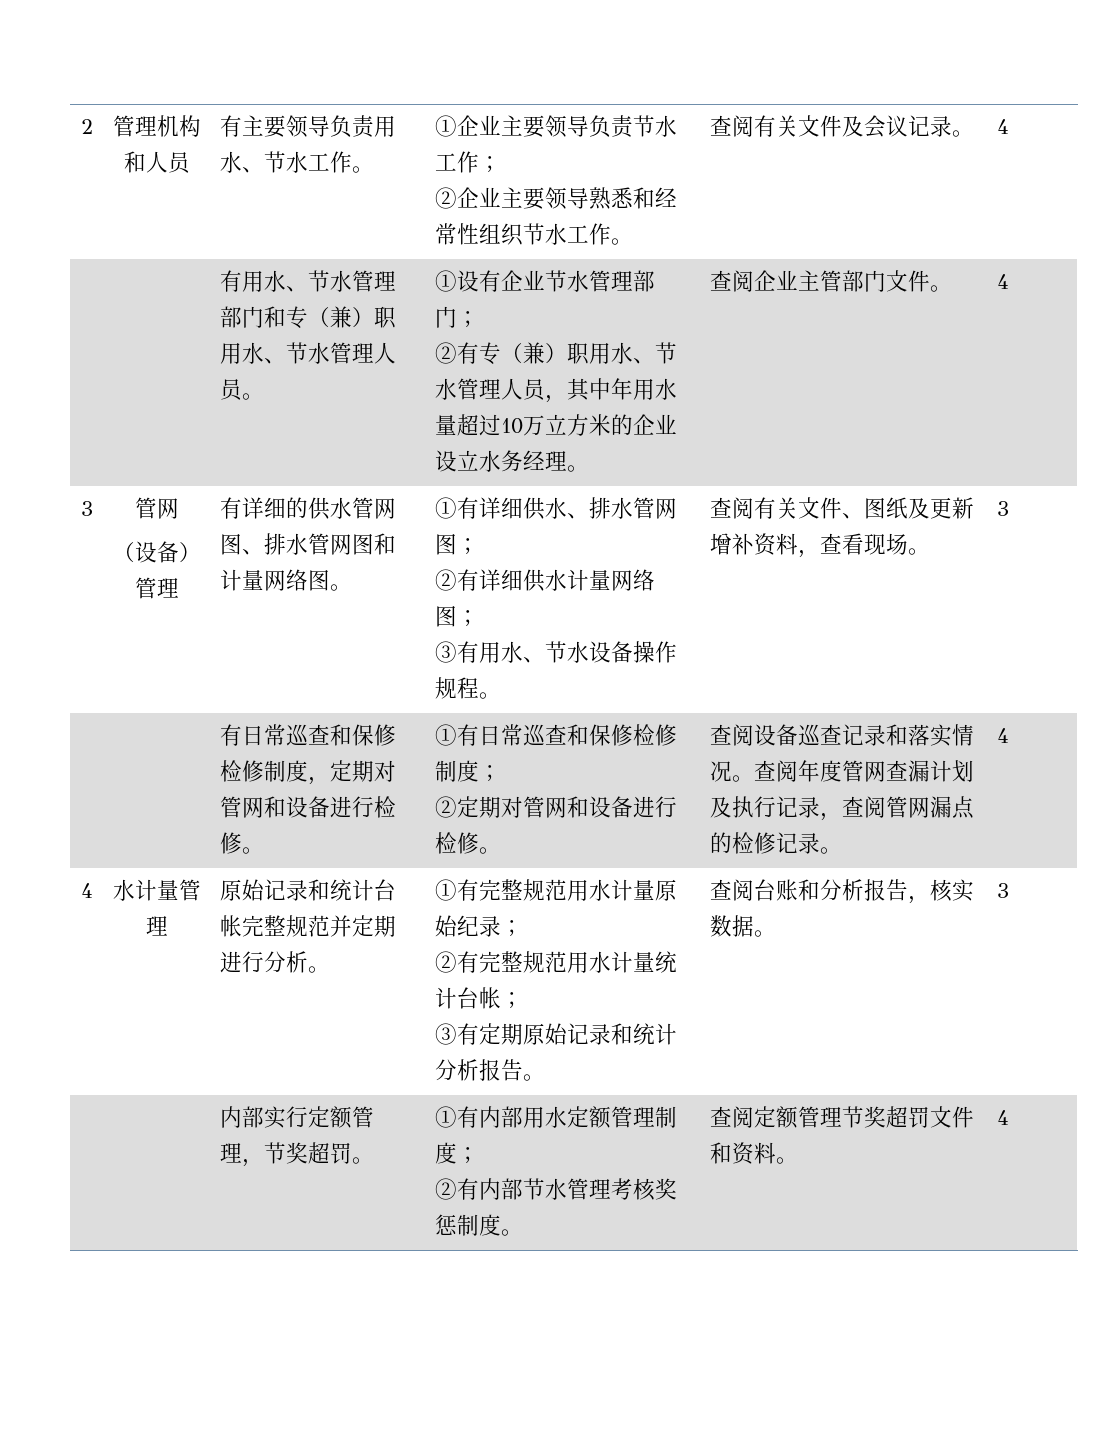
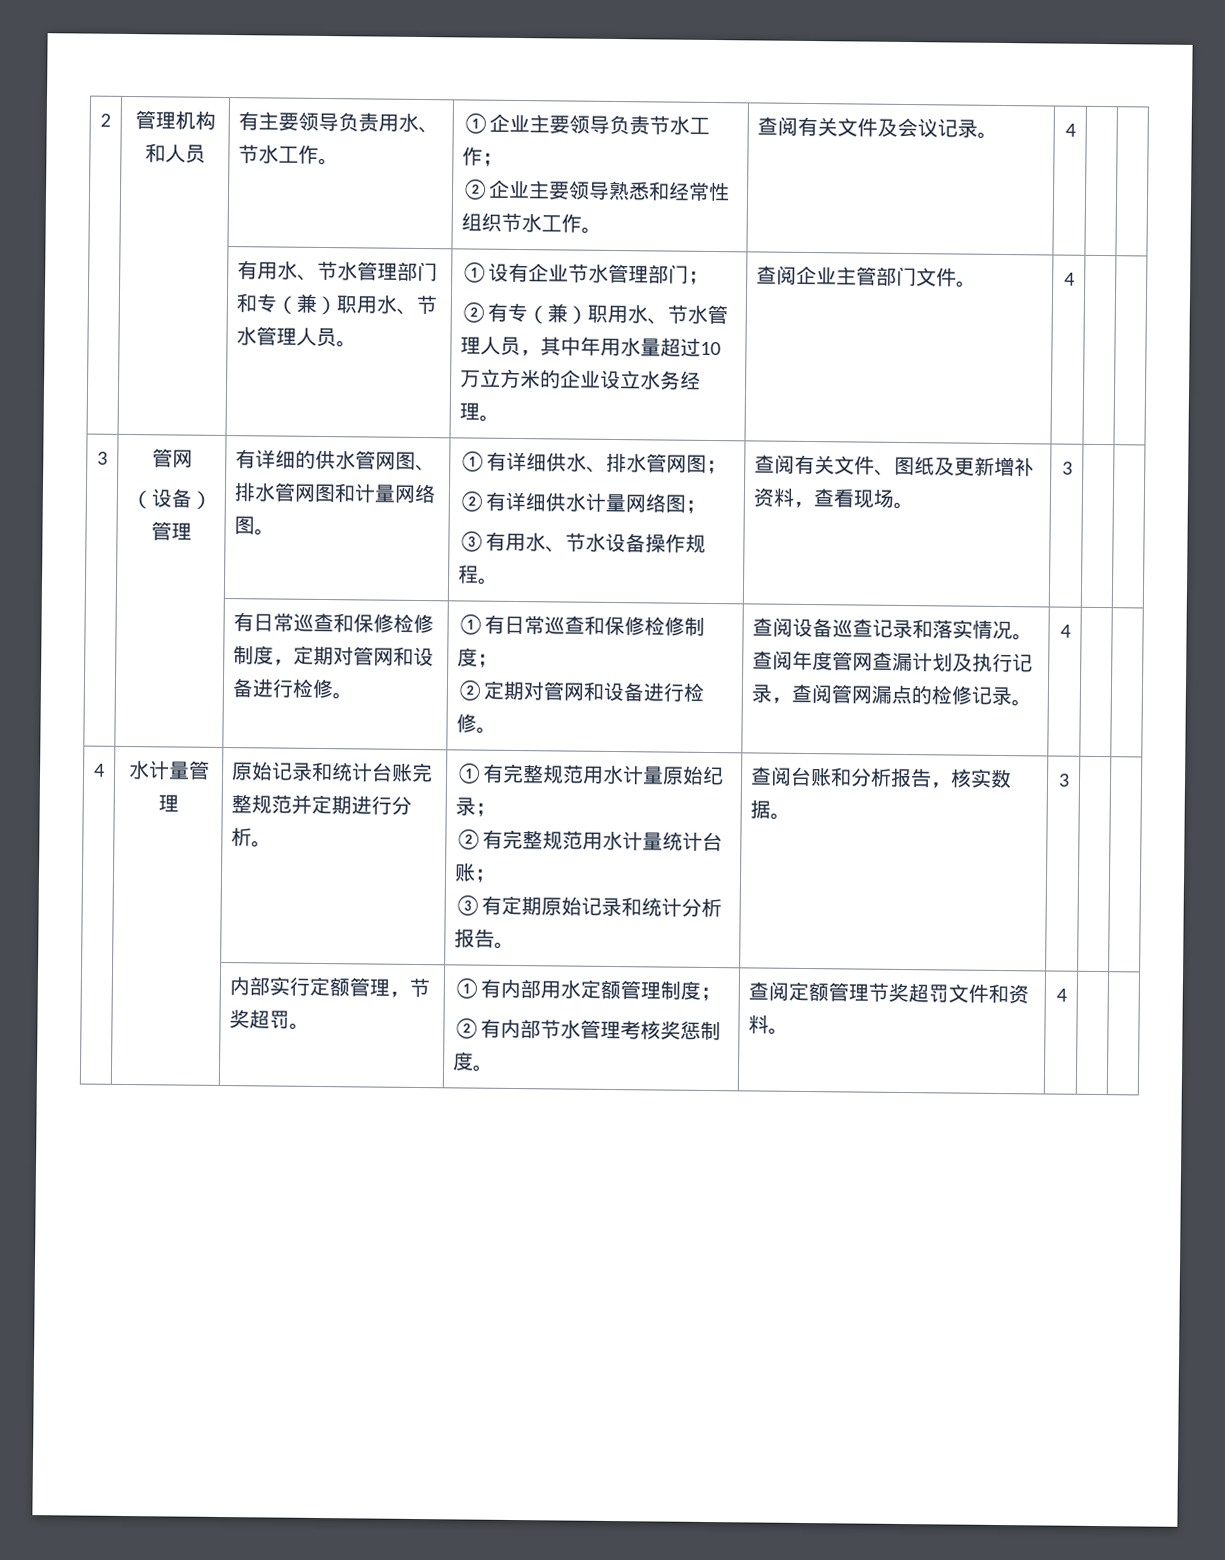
- 原始记录和统计台帐完整规范并定期进行分析。
+ 原始记录和统计台账完整规范并定期进行分析。
- ②有完整规范用水计量统计台帐；
+ ②有完整规范用水计量统计台账；

